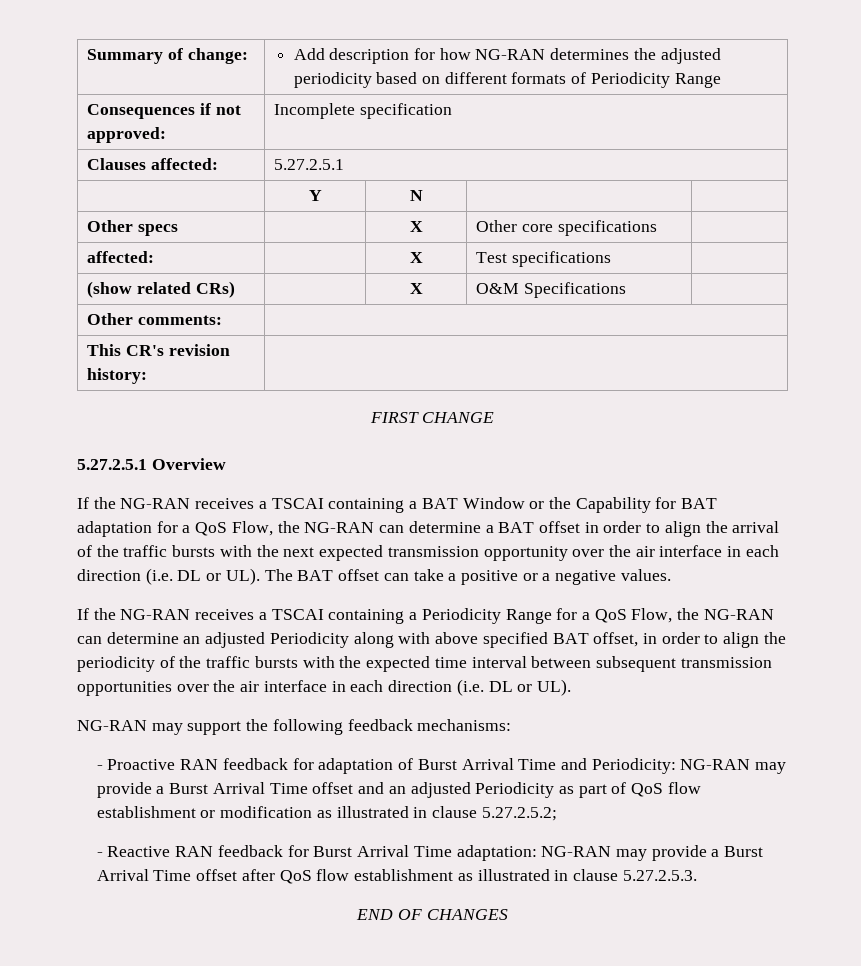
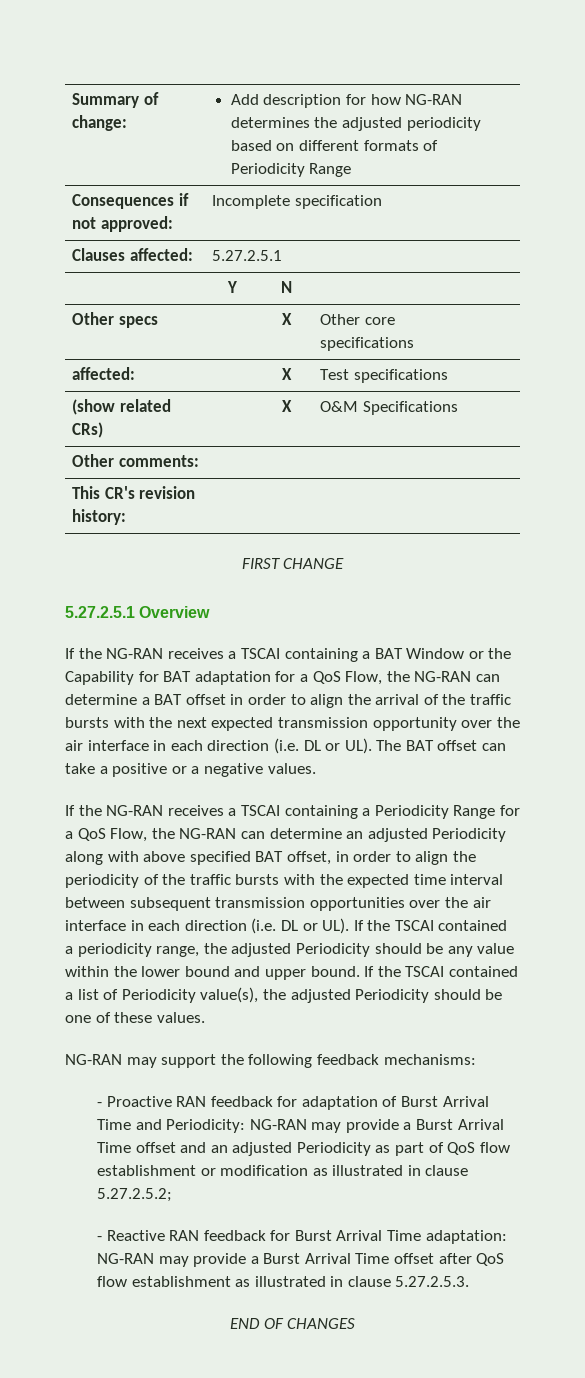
- If the NG-RAN receives a TSCAI containing a Periodicity Range for a QoS Flow, the NG-RAN can determine an adjusted Periodicity along with above specified BAT offset, in order to align the periodicity of the traffic bursts with the expected time interval between subsequent transmission opportunities over the air interface in each direction (i.e. DL or UL).
+ If the NG-RAN receives a TSCAI containing a Periodicity Range for a QoS Flow, the NG-RAN can determine an adjusted Periodicity along with above specified BAT offset, in order to align the periodicity of the traffic bursts with the expected time interval between subsequent transmission opportunities over the air interface in each direction (i.e. DL or UL). If the TSCAI contained a periodicity range, the adjusted Periodicity should be any value within the lower bound and upper bound. If the TSCAI contained a list of Periodicity value(s), the adjusted Periodicity should be one of these values.

